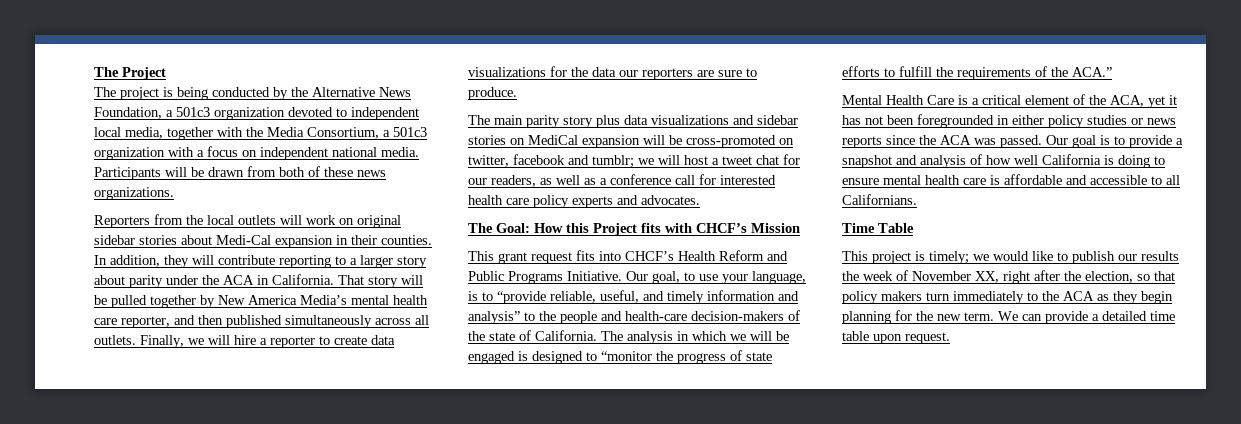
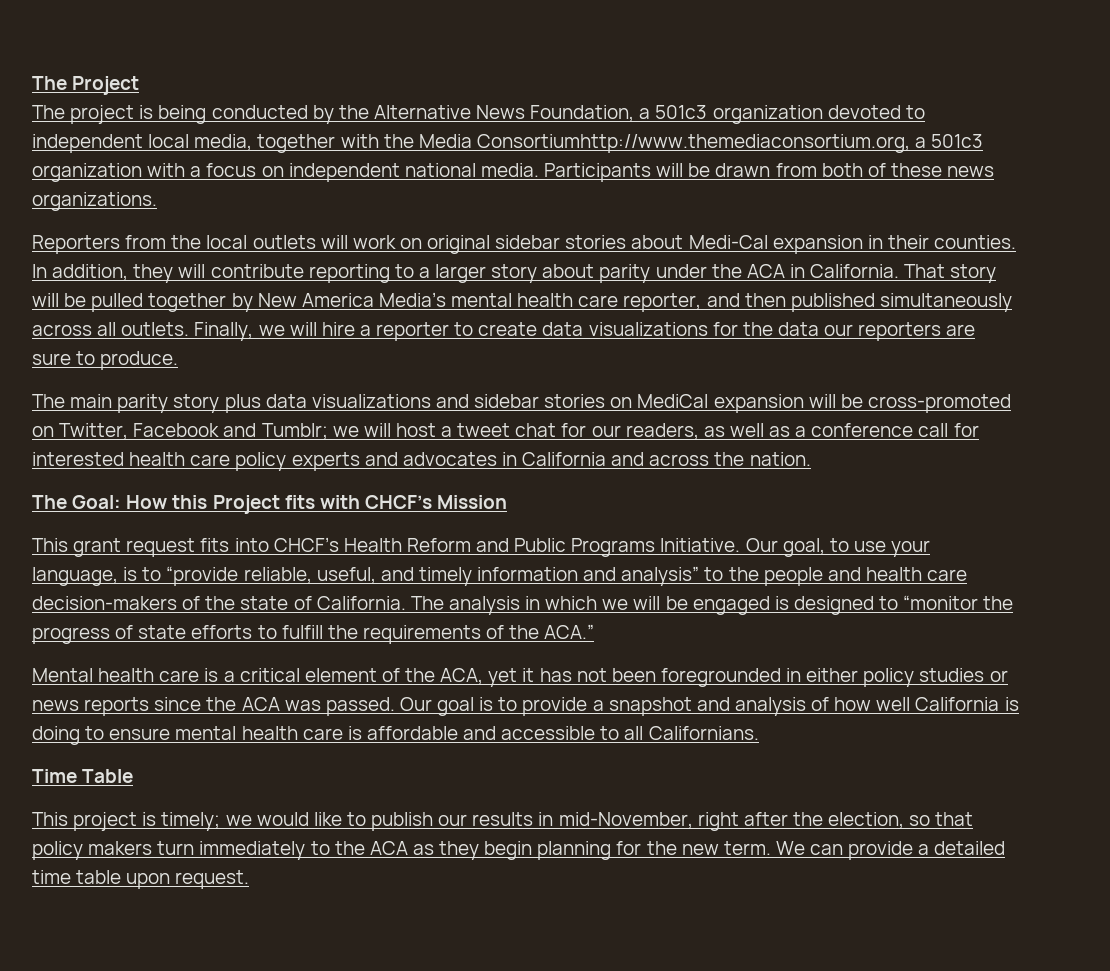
- The project is being conducted by the Alternative News Foundation, a 501c3 organization devoted to independent local media, together with the Media Consortium, a 501c3 organization with a focus on independent national media.
+ The project is being conducted by the Alternative News Foundation, a 501c3 organization devoted to independent local media, together with the Media Consortiumhttp://www.themediaconsortium.org, a 501c3 organization with a focus on independent national media.
- The main parity story plus data visualizations and sidebar stories on MediCal expansion will be cross-promoted on twitter, facebook and tumblr; we will host a tweet chat for our readers, as well as a conference call for interested health care policy experts and advocates.
+ The main parity story plus data visualizations and sidebar stories on MediCal expansion will be cross-promoted on Twitter, Facebook and Tumblr; we will host a tweet chat for our readers, as well as a conference call for interested health care policy experts and advocates in California and across the nation.
- Our goal, to use your language, is to “provide reliable, useful, and timely information and analysis” to the people and health-care decision-makers of the state of California.
+ Our goal, to use your language, is to “provide reliable, useful, and timely information and analysis” to the people and health care decision-makers of the state of California.
- Mental Health Care is a critical element of the ACA, yet it has not been foregrounded in either policy studies or news reports since the ACA was passed.
+ Mental health care is a critical element of the ACA, yet it has not been foregrounded in either policy studies or news reports since the ACA was passed.
- This project is timely; we would like to publish our results the week of November XX, right after the election, so that policy makers turn immediately to the ACA as they begin planning for the new term.
+ This project is timely; we would like to publish our results in mid-November, right after the election, so that policy makers turn immediately to the ACA as they begin planning for the new term.

